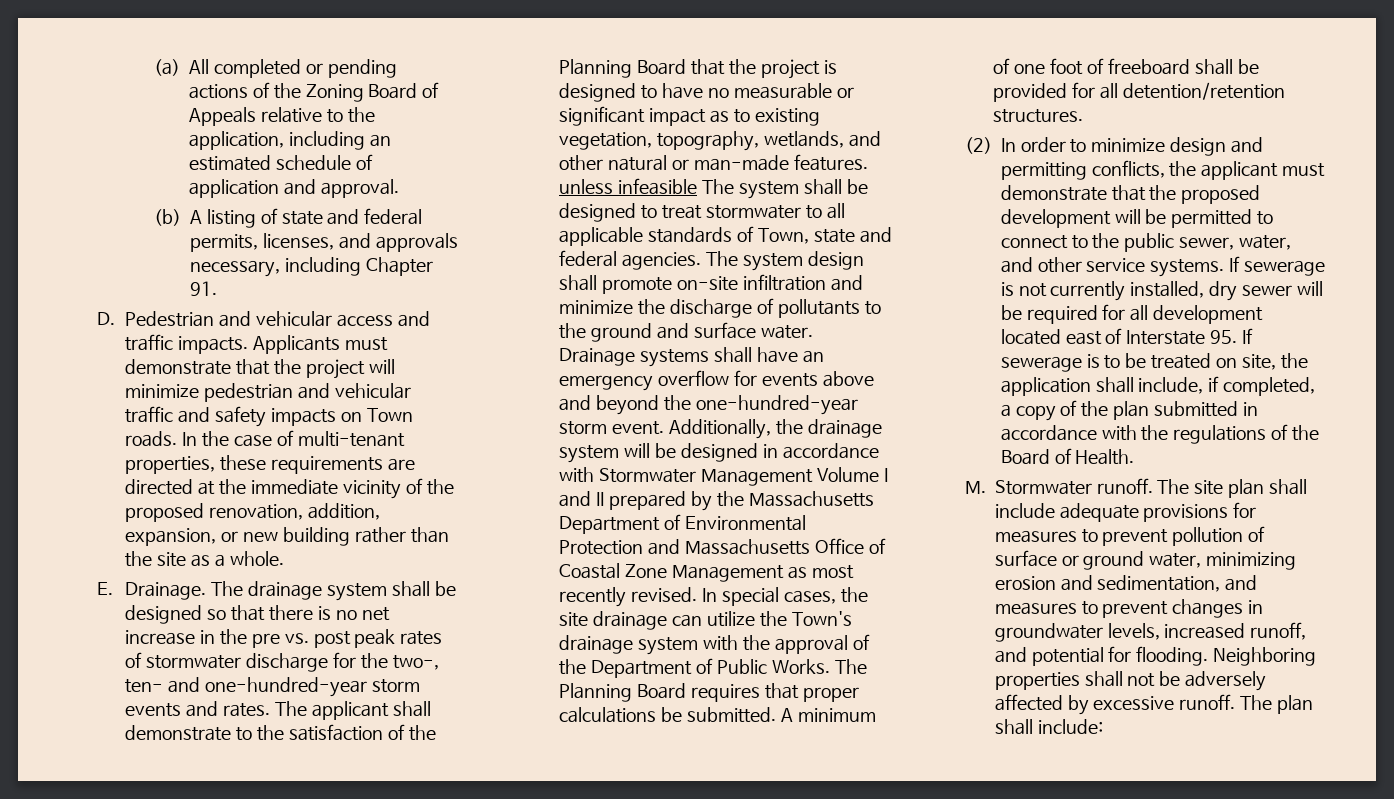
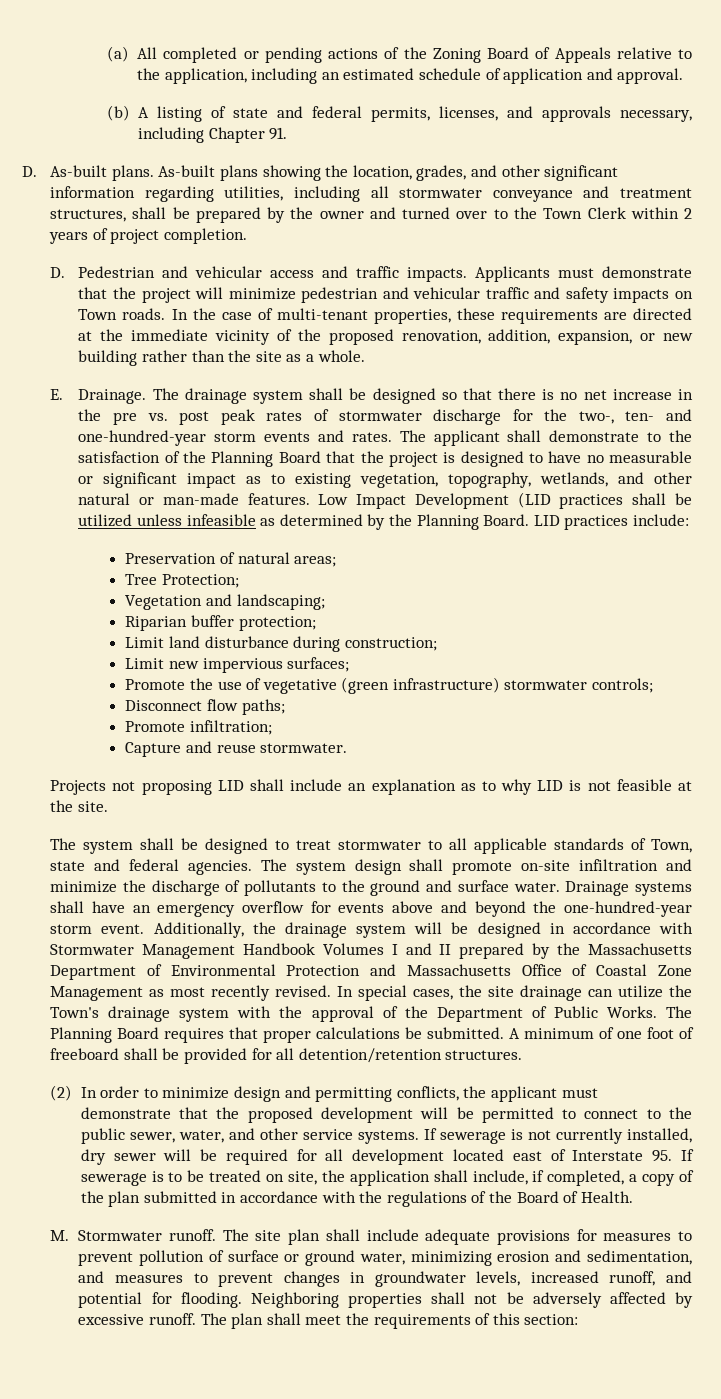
+ D. As-built plans. As-built plans showing the location, grades, and other significant information regarding utilities, including all stormwater conveyance and treatment structures, shall be prepared by the owner and turned over to the Town Clerk within 2 years of project completion.
- The applicant shall demonstrate to the satisfaction of the Planning Board that the project is designed to have no measurable or significant impact as to existing vegetation, topography, wetlands, and other natural or man-made features. unless infeasible The system shall be designed to treat stormwater to all applicable standards of Town, state and federal agencies.
+ The applicant shall demonstrate to the satisfaction of the Planning Board that the project is designed to have no measurable or significant impact as to existing vegetation, topography, wetlands, and other natural or man-made features. Low Impact Development (LID practices shall be utilized unless infeasible as determined by the Planning Board. LID practices include:
+ Preservation of natural areas;
+ Tree Protection;
+ Vegetation and landscaping;
+ Riparian buffer protection;
+ Limit land disturbance during construction;
+ Limit new impervious surfaces;
+ Promote the use of vegetative (green infrastructure) stormwater controls;
+ Disconnect flow paths;
+ Promote infiltration;
+ Capture and reuse stormwater.
+ Projects not proposing LID shall include an explanation as to why LID is not feasible at the site.
+ The system shall be designed to treat stormwater to all applicable standards of Town, state and federal agencies.
- Additionally, the drainage system will be designed in accordance with Stormwater Management Volume I and II prepared by the Massachusetts Department of Environmental Protection and Massachusetts Office of Coastal Zone Management as most recently revised.
+ Additionally, the drainage system will be designed in accordance with Stormwater Management Handbook Volumes I and II prepared by the Massachusetts Department of Environmental Protection and Massachusetts Office of Coastal Zone Management as most recently revised.
- The plan shall include:
+ The plan shall meet the requirements of this section:

